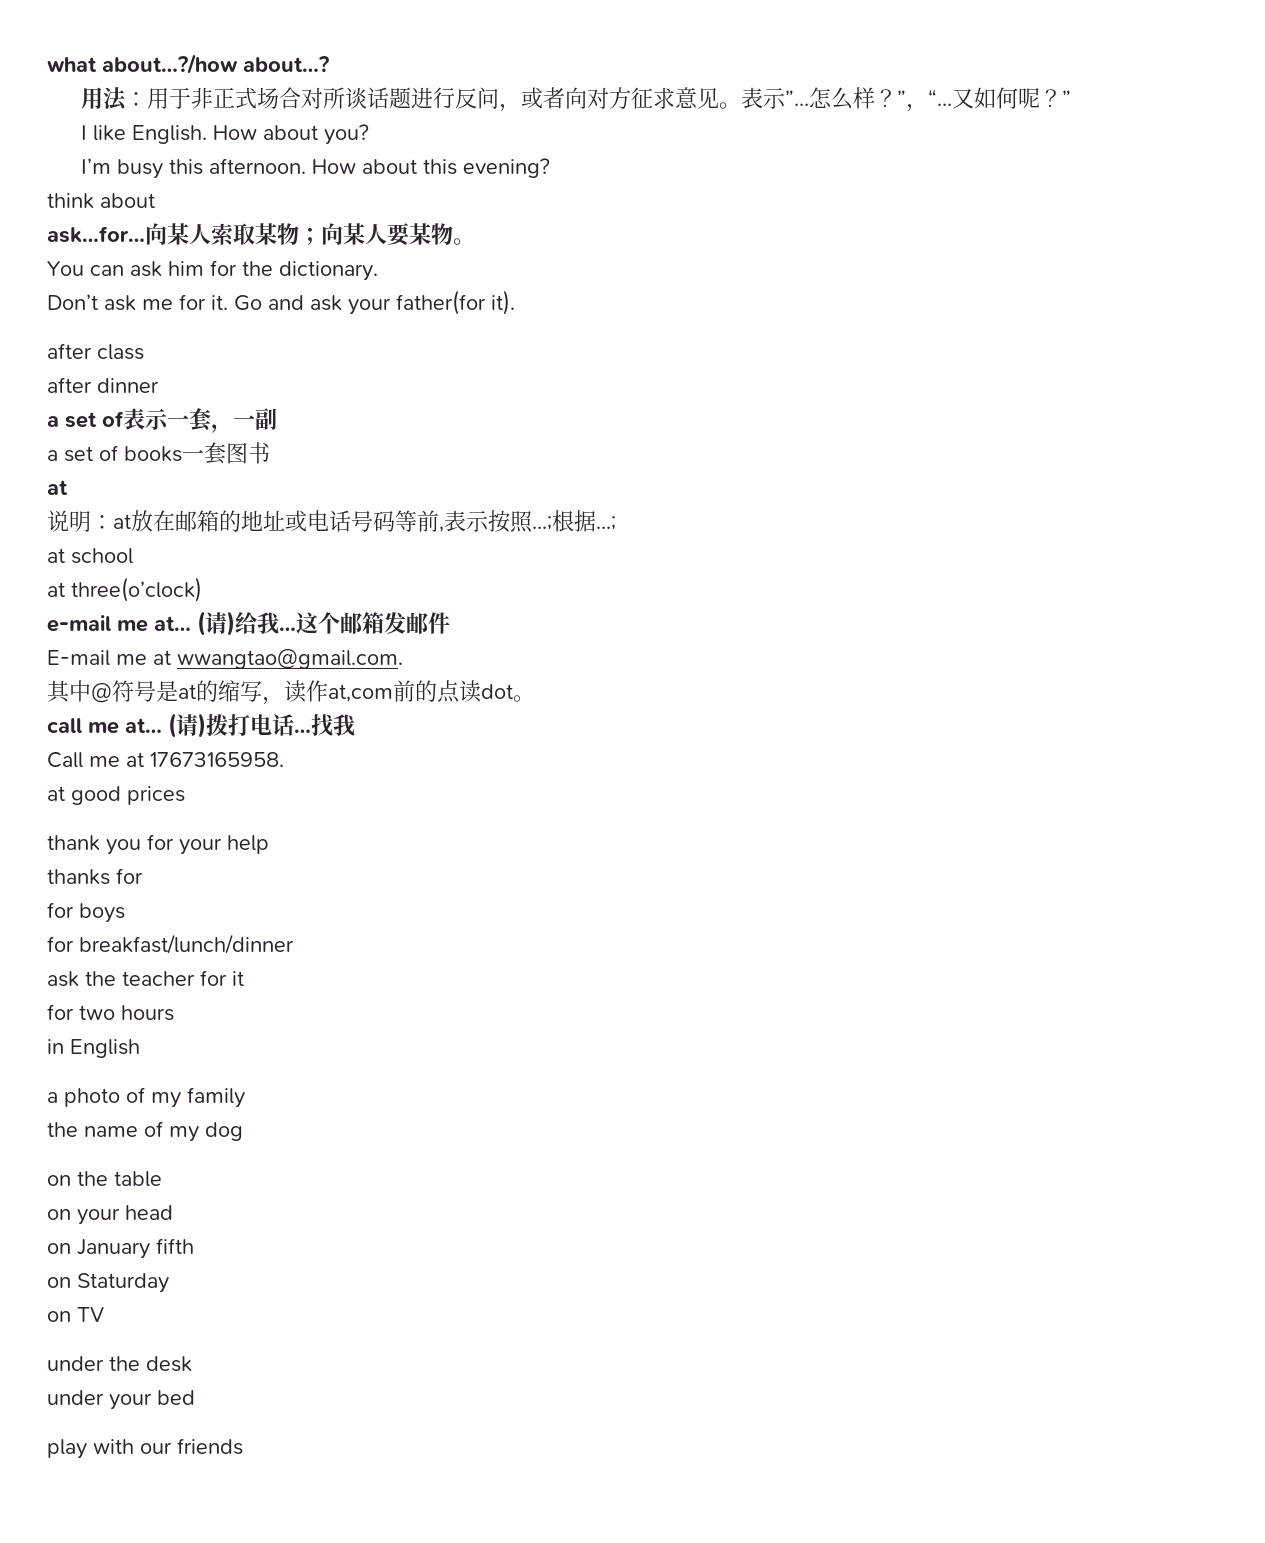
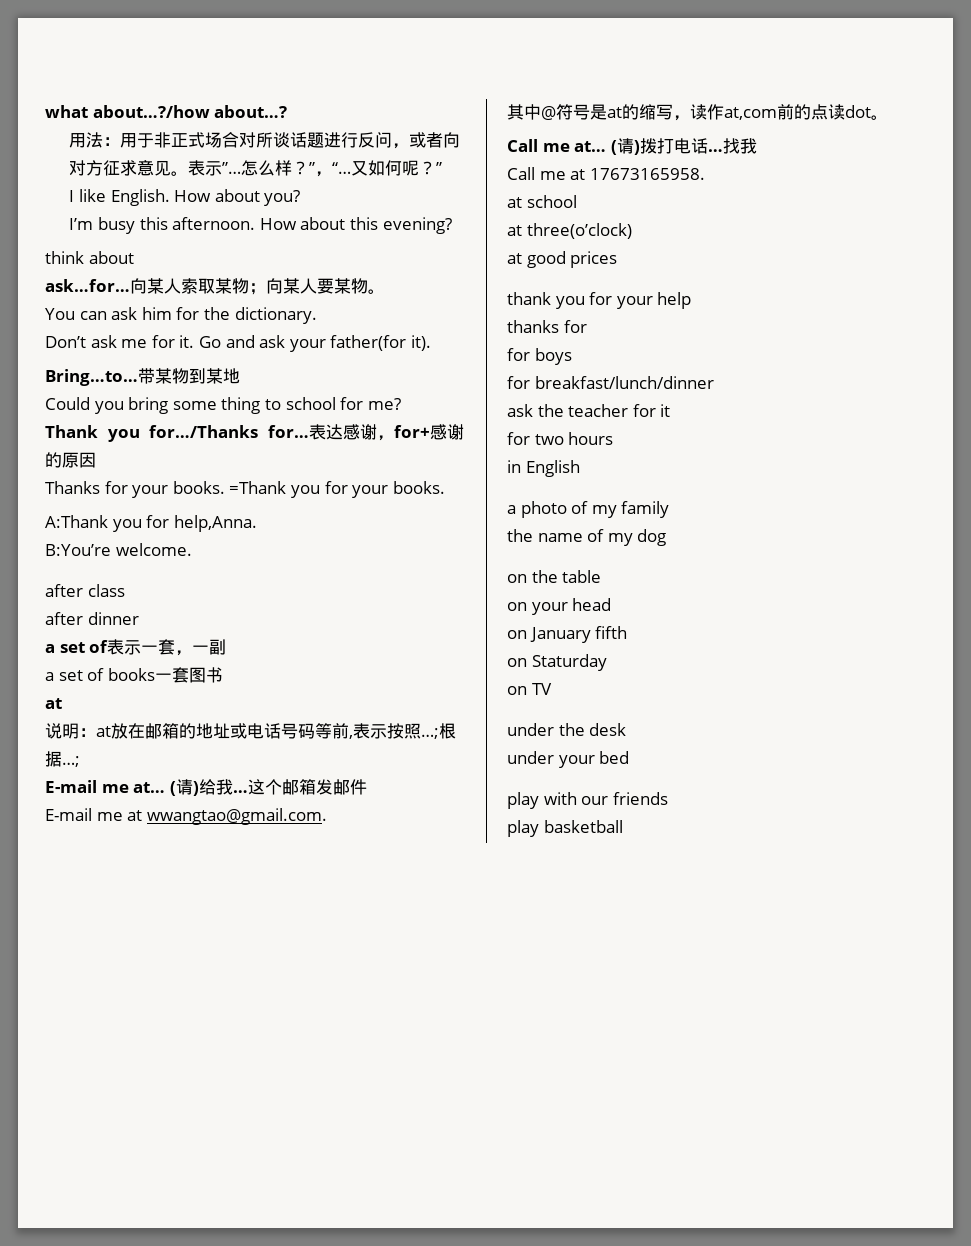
+ Bring…to…带某物到某地
+ Could you bring some thing to school for me?
+ Thank you for…/Thanks for…表达感谢，for+感谢的原因
+ Thanks for your books. =Thank you for your books.
+ A:Thank you for help,Anna.
+ B:You’re welcome.
- at school
- at three(o’clock)
- e-mail me at…
+ E-mail me at…
- call me at…
+ Call me at…
+ at school
+ at three(o’clock)
+ play basketball

